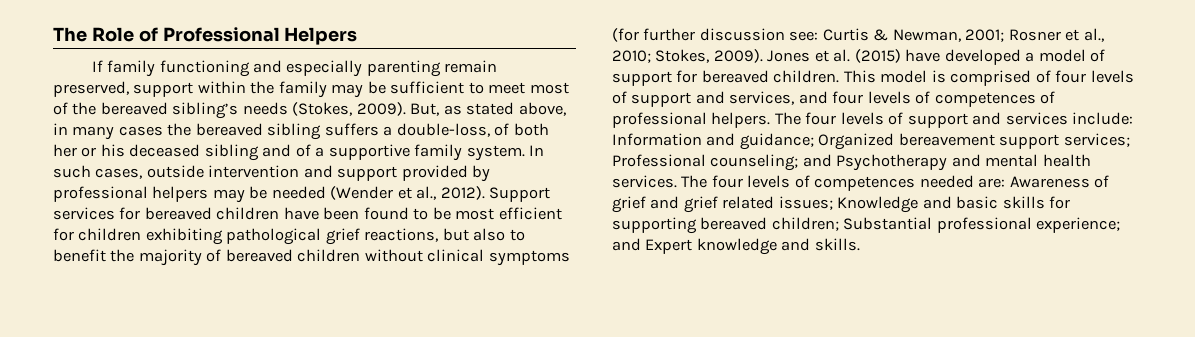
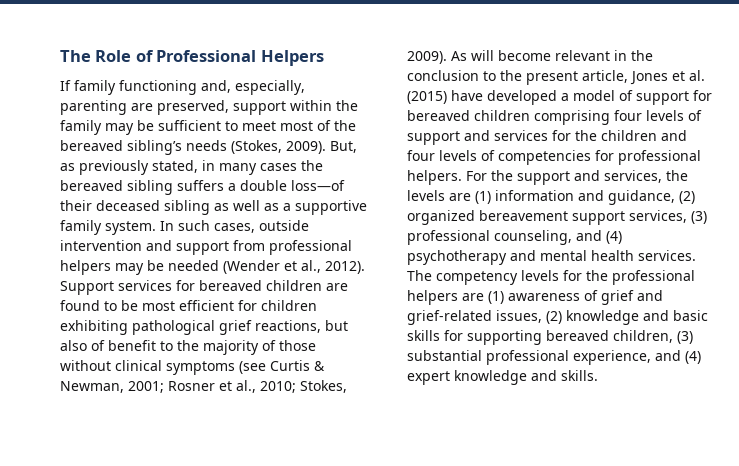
- If family functioning and especially parenting remain preserved, support within the family may be sufficient to meet most of the bereaved sibling’s needs (Stokes, 2009).
+ If family functioning and, especially, parenting are preserved, support within the family may be sufficient to meet most of the bereaved sibling’s needs (Stokes, 2009).
- But, as stated above, in many cases the bereaved sibling suffers a double-loss, of both her or his deceased sibling and of a supportive family system.
+ But, as previously stated, in many cases the bereaved sibling suffers a double loss—of their deceased sibling as well as a supportive family system.
- In such cases, outside intervention and support provided by professional helpers may be needed (Wender et al., 2012).
+ In such cases, outside intervention and support from professional helpers may be needed (Wender et al., 2012).
- Support services for bereaved children have been found to be most efficient for children exhibiting pathological grief reactions, but also to benefit the majority of bereaved children without clinical symptoms (for further discussion see: Curtis & Newman, 2001; Rosner et al., 2010; Stokes, 2009).
+ Support services for bereaved children are found to be most efficient for children exhibiting pathological grief reactions, but also of benefit to the majority of those without clinical symptoms (see Curtis & Newman, 2001; Rosner et al., 2010; Stokes, 2009).
- Jones et al. (2015) have developed a model of support for bereaved children. This model is comprised of four levels of support and services, and four levels of competences of professional helpers. The four levels of support and services include: Information and guidance; Organized bereavement support services; Professional counseling; and Psychotherapy and mental health services.
+ As will become relevant in the conclusion to the present article, Jones et al. (2015) have developed a model of support for bereaved children comprising four levels of support and services for the children and four levels of competencies for professional helpers. For the support and services, the levels are (1) information and guidance, (2) organized bereavement support services, (3) professional counseling, and (4) psychotherapy and mental health services.
- The four levels of competences needed are: Awareness of grief and grief related issues; Knowledge and basic skills for supporting bereaved children; Substantial professional experience; and Expert knowledge and skills.
+ The competency levels for the professional helpers are (1) awareness of grief and grief-related issues, (2) knowledge and basic skills for supporting bereaved children, (3) substantial professional experience, and (4) expert knowledge and skills.

